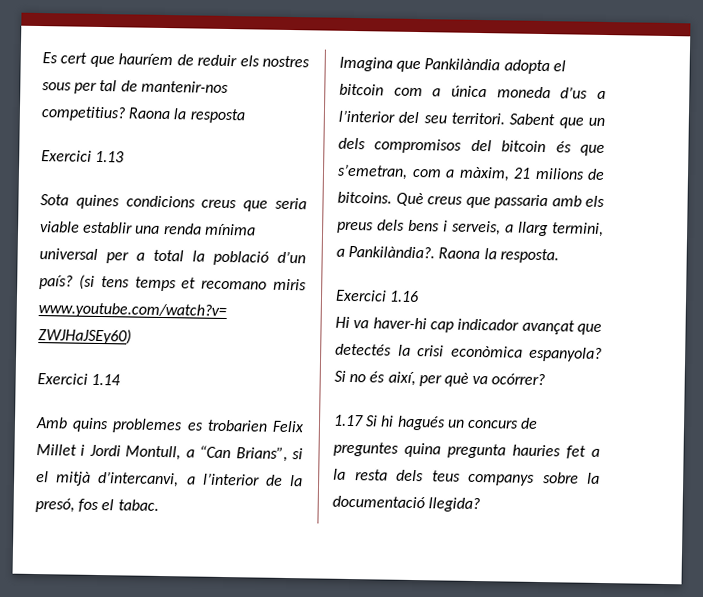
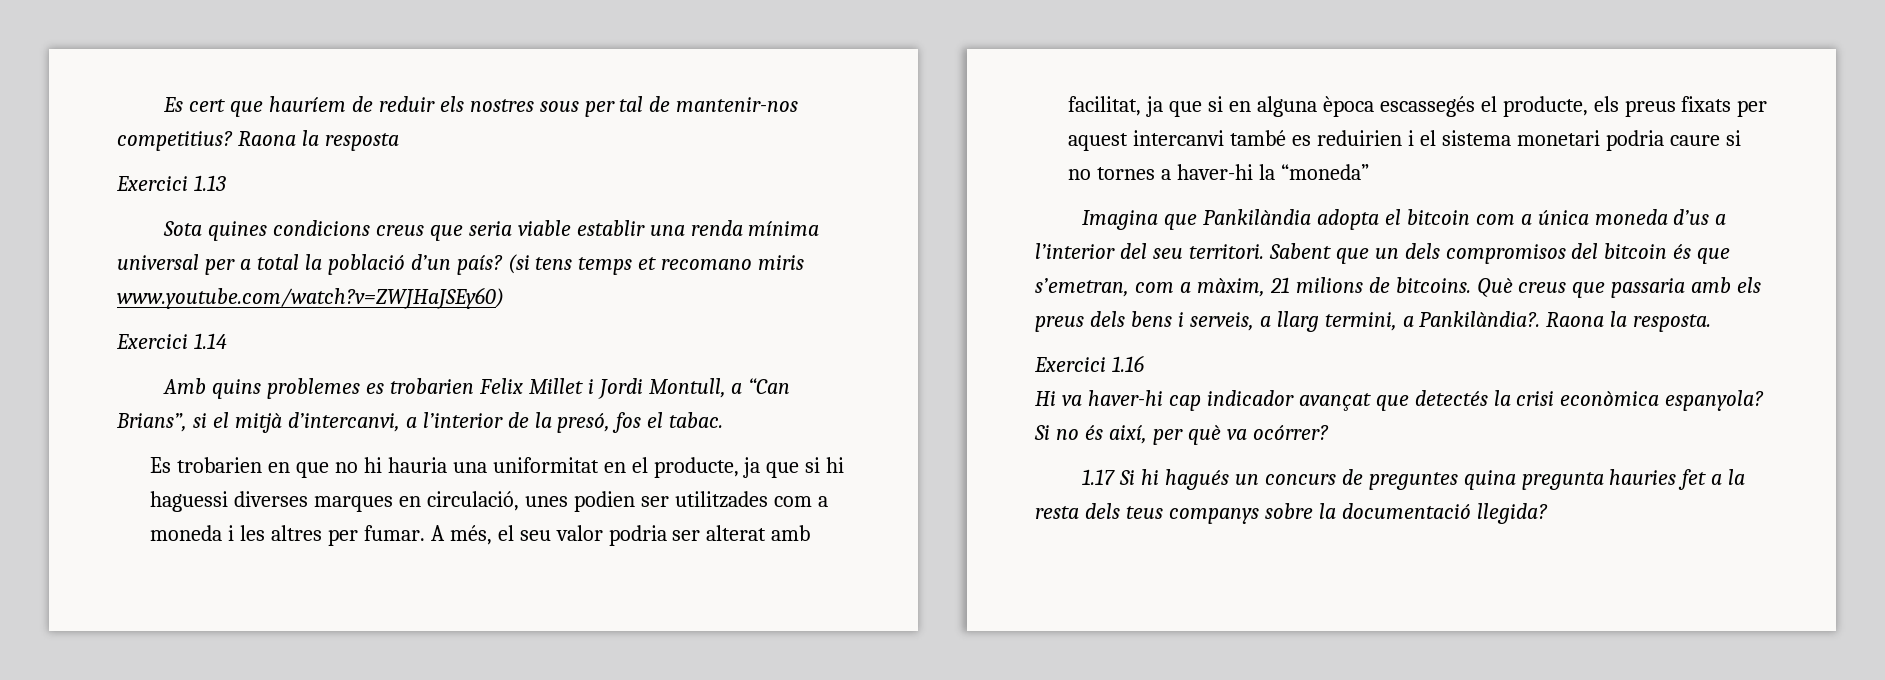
+ Es trobarien en que no hi hauria una uniformitat en el producte, ja que si hi haguessi diverses marques en circulació, unes podien ser utilitzades com a moneda i les altres per fumar. A més, el seu valor podria ser alterat amb facilitat, ja que si en alguna època escassegés el producte, els preus fixats per aquest intercanvi també es reduirien i el sistema monetari podria caure si no tornes a haver-hi la “moneda”

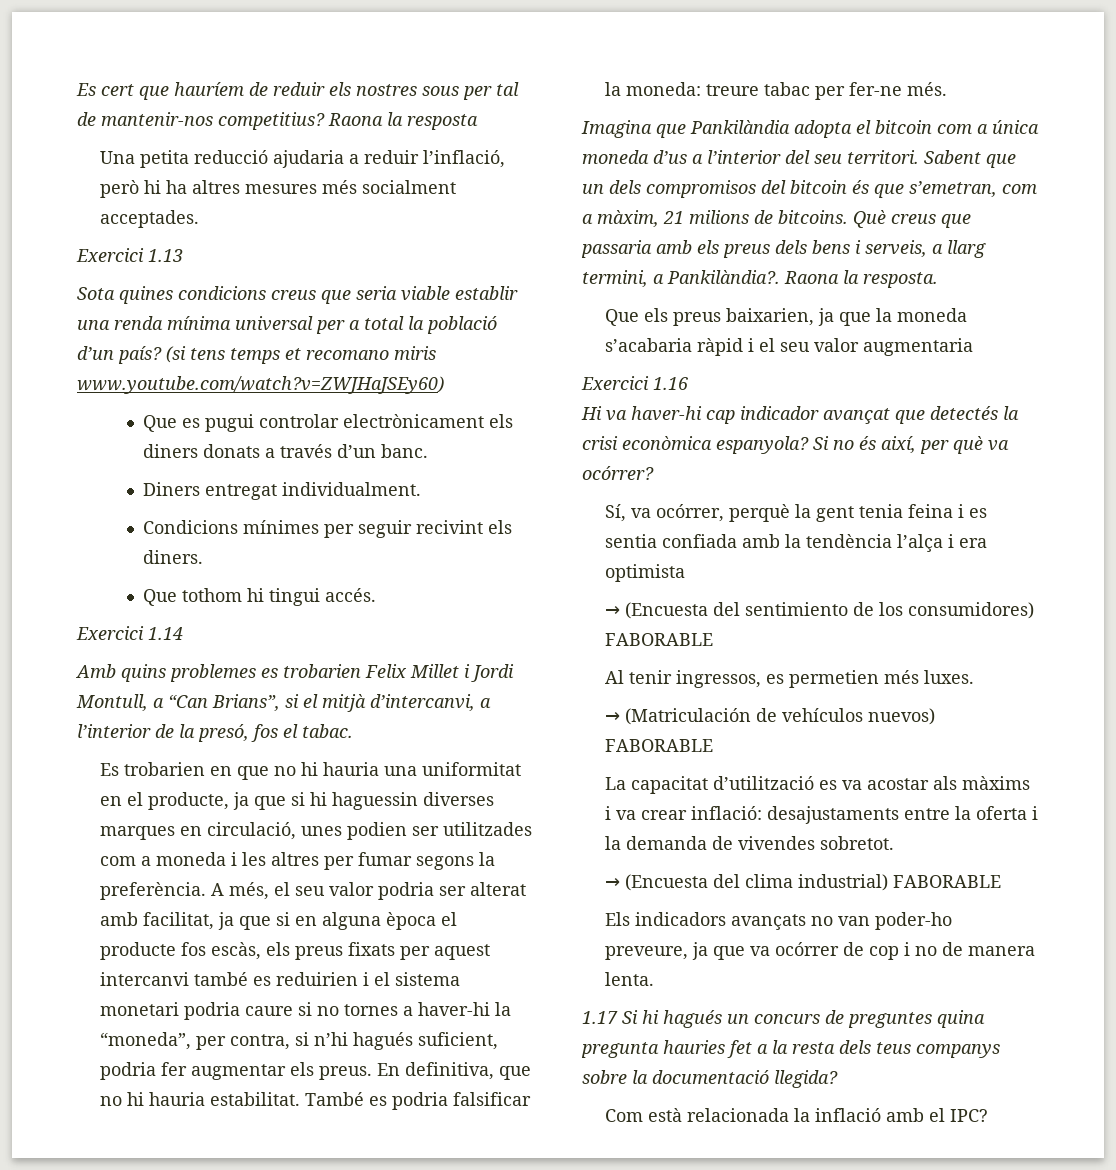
+ Una petita reducció ajudaria a reduir l’inflació, però hi ha altres mesures més socialment acceptades.
+ Que es pugui controlar electrònicament els diners donats a través d’un banc.
+ Diners entregat individualment.
+ Condicions mínimes per seguir recivint els diners.
+ Que tothom hi tingui accés.
- Es trobarien en que no hi hauria una uniformitat en el producte, ja que si hi haguessi diverses marques en circulació, unes podien ser utilitzades com a moneda i les altres per fumar.
+ Es trobarien en que no hi hauria una uniformitat en el producte, ja que si hi haguessin diverses marques en circulació, unes podien ser utilitzades com a moneda i les altres per fumar segons la preferència.
- A més, el seu valor podria ser alterat amb facilitat, ja que si en alguna època escassegés el producte, els preus fixats per aquest intercanvi també es reduirien i el sistema monetari podria caure si no tornes a haver-hi la “moneda”
+ A més, el seu valor podria ser alterat amb facilitat, ja que si en alguna època el producte fos escàs, els preus fixats per aquest intercanvi també es reduirien i el sistema monetari podria caure si no tornes a haver-hi la “moneda”, per contra, si n’hi hagués suficient, podria fer augmentar els preus. En definitiva, que no hi hauria estabilitat. També es podria falsificar la moneda: treure tabac per fer-ne més.
+ Que els preus baixarien, ja que la moneda s’acabaria ràpid i el seu valor augmentaria
+ Sí, va ocórrer, perquè la gent tenia feina i es sentia confiada amb la tendència l’alça i era optimista
+ → (Encuesta del sentimiento de los consumidores) FABORABLE
+ Al tenir ingressos, es permetien més luxes.
+ → (Matriculación de vehículos nuevos) FABORABLE
+ La capacitat d’utilització es va acostar als màxims i va crear inflació: desajustaments entre la oferta i la demanda de vivendes sobretot.
+ → (Encuesta del clima industrial) FABORABLE
+ Els indicadors avançats no van poder-ho preveure, ja que va ocórrer de cop i no de manera lenta.
+ Com està relacionada la inflació amb el IPC?

